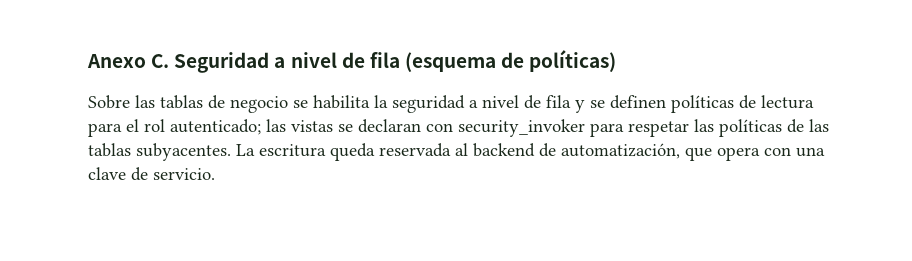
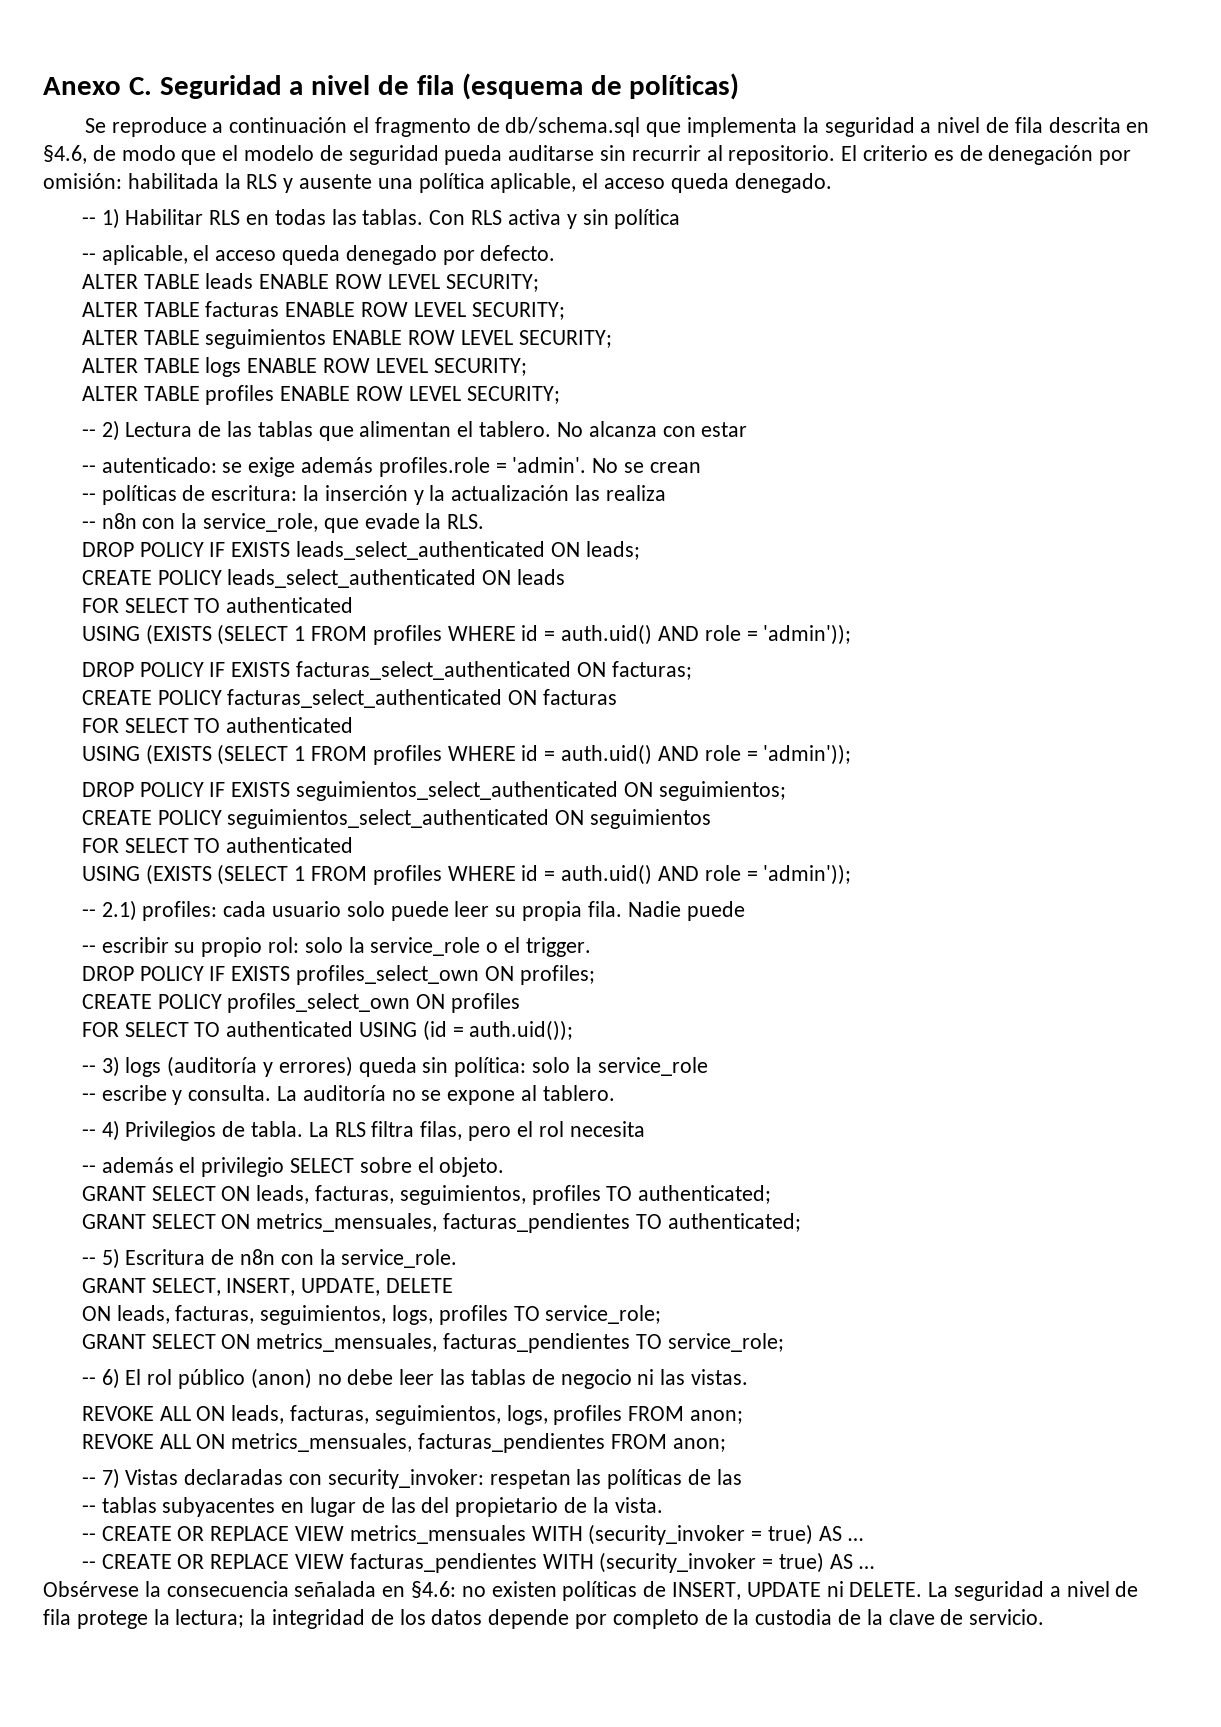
- Sobre las tablas de negocio se habilita la seguridad a nivel de fila y se definen políticas de lectura para el rol autenticado; las vistas se declaran con security_invoker para respetar las políticas de las tablas subyacentes. La escritura queda reservada al backend de automatización, que opera con una clave de servicio.
+ Se reproduce a continuación el fragmento de db/schema.sql que implementa la seguridad a nivel de fila descrita en §4.6, de modo que el modelo de seguridad pueda auditarse sin recurrir al repositorio. El criterio es de denegación por omisión: habilitada la RLS y ausente una política aplicable, el acceso queda denegado.
+ -- 1) Habilitar RLS en todas las tablas. Con RLS activa y sin política
+ -- aplicable, el acceso queda denegado por defecto.
+ ALTER TABLE leads ENABLE ROW LEVEL SECURITY;
+ ALTER TABLE facturas ENABLE ROW LEVEL SECURITY;
+ ALTER TABLE seguimientos ENABLE ROW LEVEL SECURITY;
+ ALTER TABLE logs ENABLE ROW LEVEL SECURITY;
+ ALTER TABLE profiles ENABLE ROW LEVEL SECURITY;
+ -- 2) Lectura de las tablas que alimentan el tablero. No alcanza con estar
+ -- autenticado: se exige además profiles.role = 'admin'. No se crean
+ -- políticas de escritura: la inserción y la actualización las realiza
+ -- n8n con la service_role, que evade la RLS.
+ DROP POLICY IF EXISTS leads_select_authenticated ON leads;
+ CREATE POLICY leads_select_authenticated ON leads
+ FOR SELECT TO authenticated
+ USING (EXISTS (SELECT 1 FROM profiles WHERE id = auth.uid() AND role = 'admin'));
+ DROP POLICY IF EXISTS facturas_select_authenticated ON facturas;
+ CREATE POLICY facturas_select_authenticated ON facturas
+ FOR SELECT TO authenticated
+ USING (EXISTS (SELECT 1 FROM profiles WHERE id = auth.uid() AND role = 'admin'));
+ DROP POLICY IF EXISTS seguimientos_select_authenticated ON seguimientos;
+ CREATE POLICY seguimientos_select_authenticated ON seguimientos
+ FOR SELECT TO authenticated
+ USING (EXISTS (SELECT 1 FROM profiles WHERE id = auth.uid() AND role = 'admin'));
+ -- 2.1) profiles: cada usuario solo puede leer su propia fila. Nadie puede
+ -- escribir su propio rol: solo la service_role o el trigger.
+ DROP POLICY IF EXISTS profiles_select_own ON profiles;
+ CREATE POLICY profiles_select_own ON profiles
+ FOR SELECT TO authenticated USING (id = auth.uid());
+ -- 3) logs (auditoría y errores) queda sin política: solo la service_role
+ -- escribe y consulta. La auditoría no se expone al tablero.
+ -- 4) Privilegios de tabla. La RLS filtra filas, pero el rol necesita
+ -- además el privilegio SELECT sobre el objeto.
+ GRANT SELECT ON leads, facturas, seguimientos, profiles TO authenticated;
+ GRANT SELECT ON metrics_mensuales, facturas_pendientes TO authenticated;
+ -- 5) Escritura de n8n con la service_role.
+ GRANT SELECT, INSERT, UPDATE, DELETE
+ ON leads, facturas, seguimientos, logs, profiles TO service_role;
+ GRANT SELECT ON metrics_mensuales, facturas_pendientes TO service_role;
+ -- 6) El rol público (anon) no debe leer las tablas de negocio ni las vistas.
+ REVOKE ALL ON leads, facturas, seguimientos, logs, profiles FROM anon;
+ REVOKE ALL ON metrics_mensuales, facturas_pendientes FROM anon;
+ -- 7) Vistas declaradas con security_invoker: respetan las políticas de las
+ -- tablas subyacentes en lugar de las del propietario de la vista.
+ -- CREATE OR REPLACE VIEW metrics_mensuales WITH (security_invoker = true) AS …
+ -- CREATE OR REPLACE VIEW facturas_pendientes WITH (security_invoker = true) AS …
+ Obsérvese la consecuencia señalada en §4.6: no existen políticas de INSERT, UPDATE ni DELETE. La seguridad a nivel de fila protege la lectura; la integridad de los datos depende por completo de la custodia de la clave de servicio.

